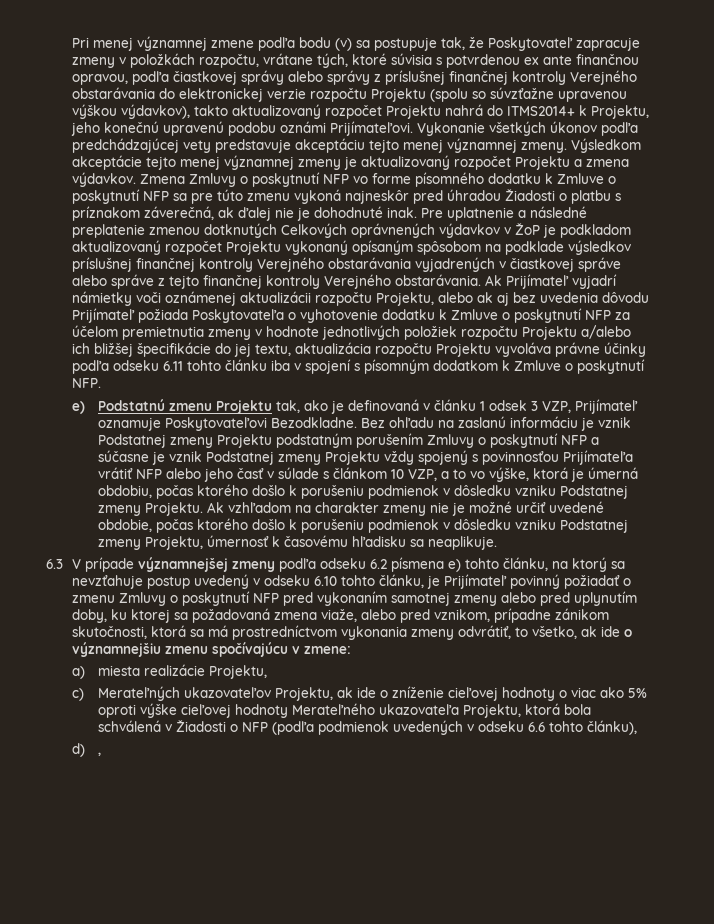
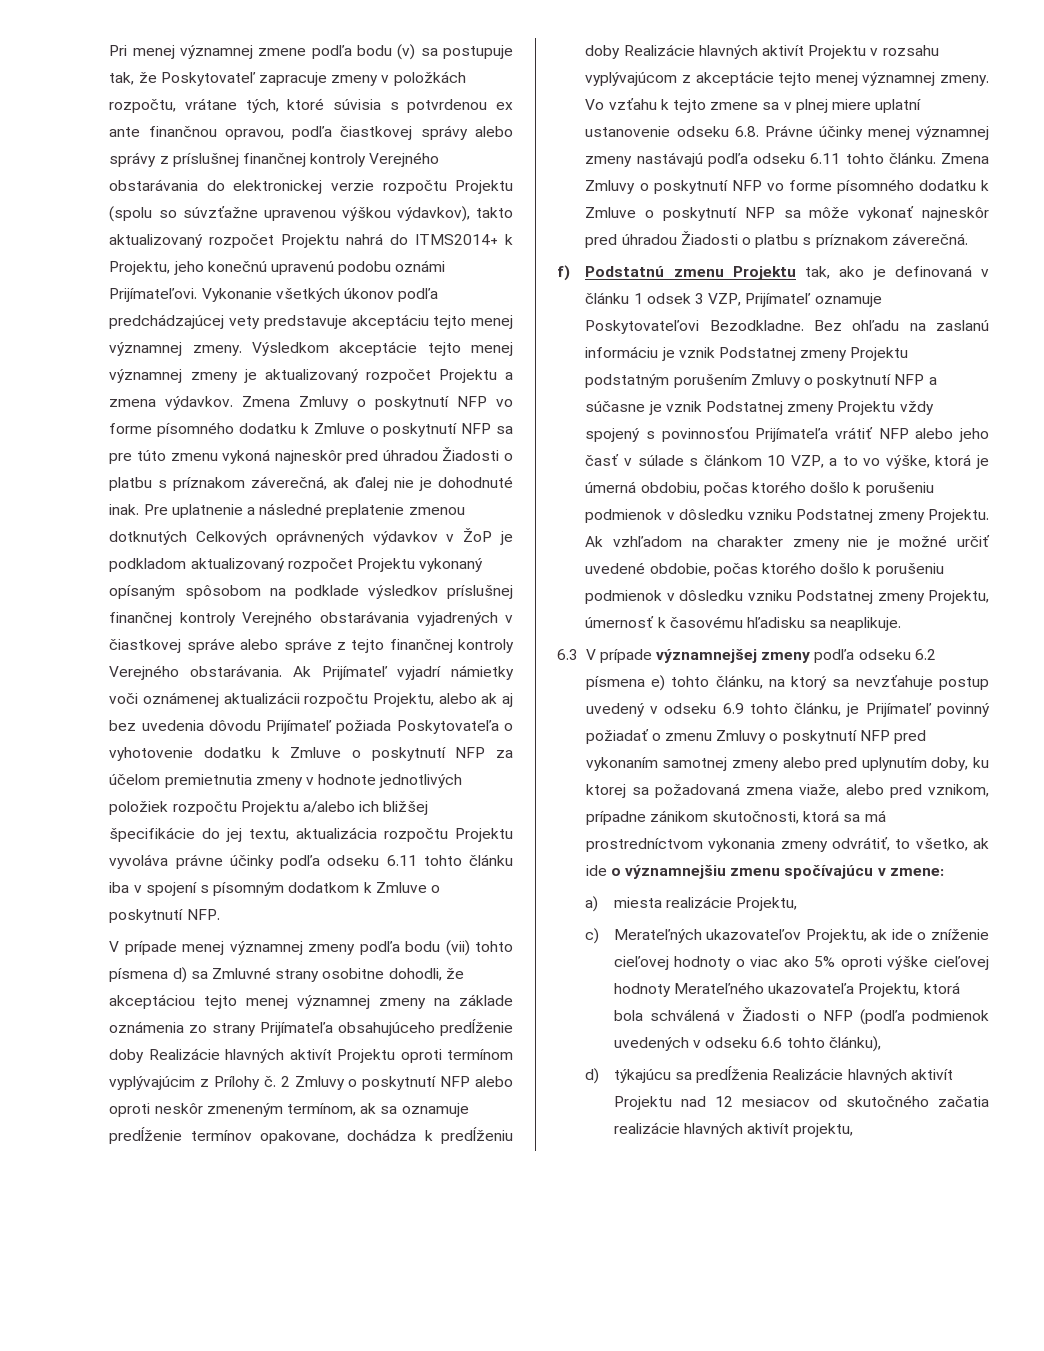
- e) Podstatnú zmenu Projektu tak, ako je definovaná v článku 1 odsek 3 VZP, Prijímateľ oznamuje Poskytovateľovi Bezodkladne.
+ V prípade menej významnej zmeny podľa bodu (vii) tohto písmena d) sa Zmluvné strany osobitne dohodli, že akceptáciou tejto menej významnej zmeny na základe oznámenia zo strany Prijímateľa obsahujúceho predĺženie doby Realizácie hlavných aktivít Projektu oproti termínom vyplývajúcim z Prílohy č. 2 Zmluvy o poskytnutí NFP alebo oproti neskôr zmeneným termínom, ak sa oznamuje predĺženie termínov opakovane, dochádza k predĺženiu doby Realizácie hlavných aktivít Projektu v rozsahu vyplývajúcom z akceptácie tejto menej významnej zmeny. Vo vzťahu k tejto zmene sa v plnej miere uplatní ustanovenie odseku 6.8. Právne účinky menej významnej zmeny nastávajú podľa odseku 6.11 tohto článku. Zmena Zmluvy o poskytnutí NFP vo forme písomného dodatku k Zmluve o poskytnutí NFP sa môže vykonať najneskôr pred úhradou Žiadosti o platbu s príznakom záverečná.
+ f) Podstatnú zmenu Projektu tak, ako je definovaná v článku 1 odsek 3 VZP, Prijímateľ oznamuje Poskytovateľovi Bezodkladne.
- 6.3 V prípade významnejšej zmeny podľa odseku 6.2 písmena e) tohto článku, na ktorý sa nevzťahuje postup uvedený v odseku 6.10 tohto článku, je Prijímateľ povinný požiadať o zmenu Zmluvy o poskytnutí NFP pred vykonaním samotnej zmeny alebo pred uplynutím doby, ku ktorej sa požadovaná zmena viaže, alebo pred vznikom, prípadne zánikom skutočnosti, ktorá sa má prostredníctvom vykonania zmeny odvrátiť, to všetko, ak ide o významnejšiu zmenu spočívajúcu v zmene:
+ 6.3 V prípade významnejšej zmeny podľa odseku 6.2 písmena e) tohto článku, na ktorý sa nevzťahuje postup uvedený v odseku 6.9 tohto článku, je Prijímateľ povinný požiadať o zmenu Zmluvy o poskytnutí NFP pred vykonaním samotnej zmeny alebo pred uplynutím doby, ku ktorej sa požadovaná zmena viaže, alebo pred vznikom, prípadne zánikom skutočnosti, ktorá sa má prostredníctvom vykonania zmeny odvrátiť, to všetko, ak ide o významnejšiu zmenu spočívajúcu v zmene:
- d) ,
+ d) týkajúcu sa predĺženia Realizácie hlavných aktivít Projektu nad 12 mesiacov od skutočného začatia realizácie hlavných aktivít projektu,

